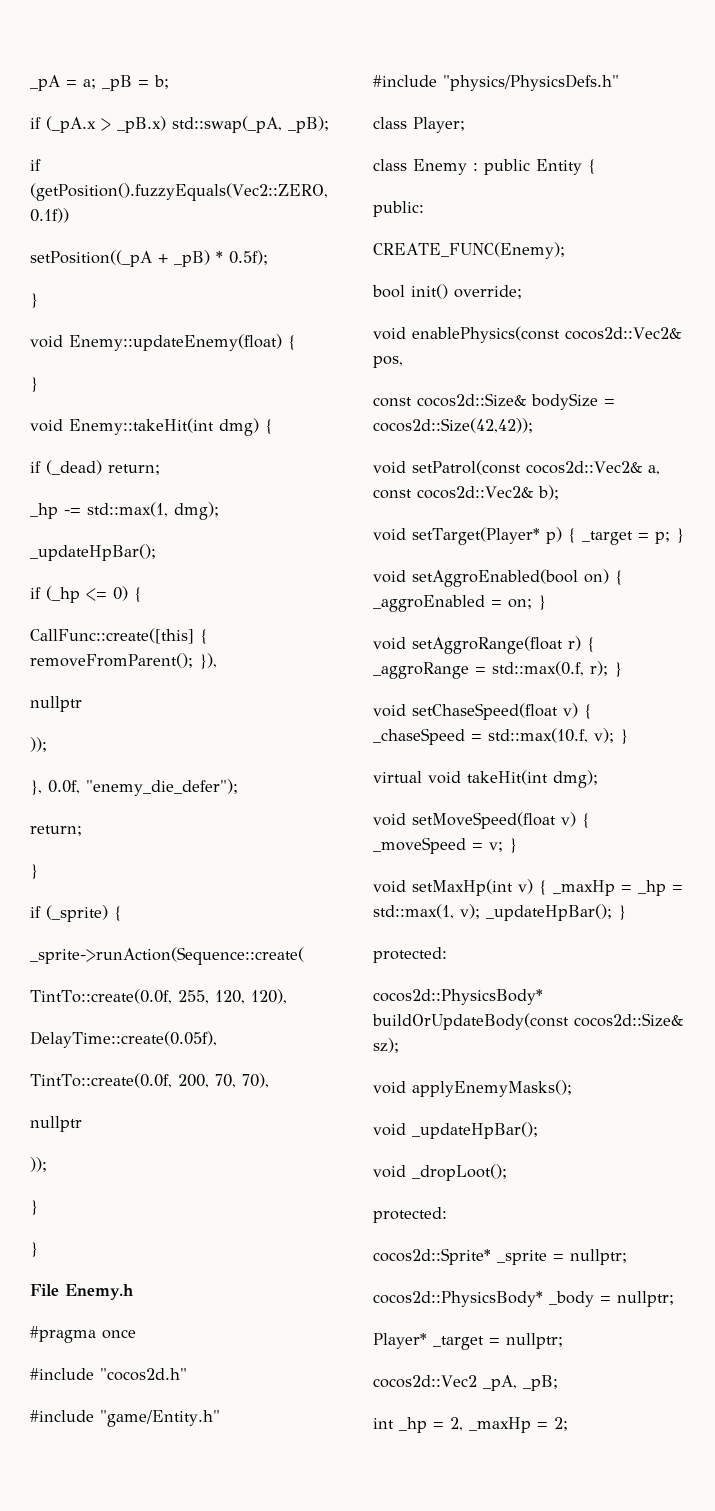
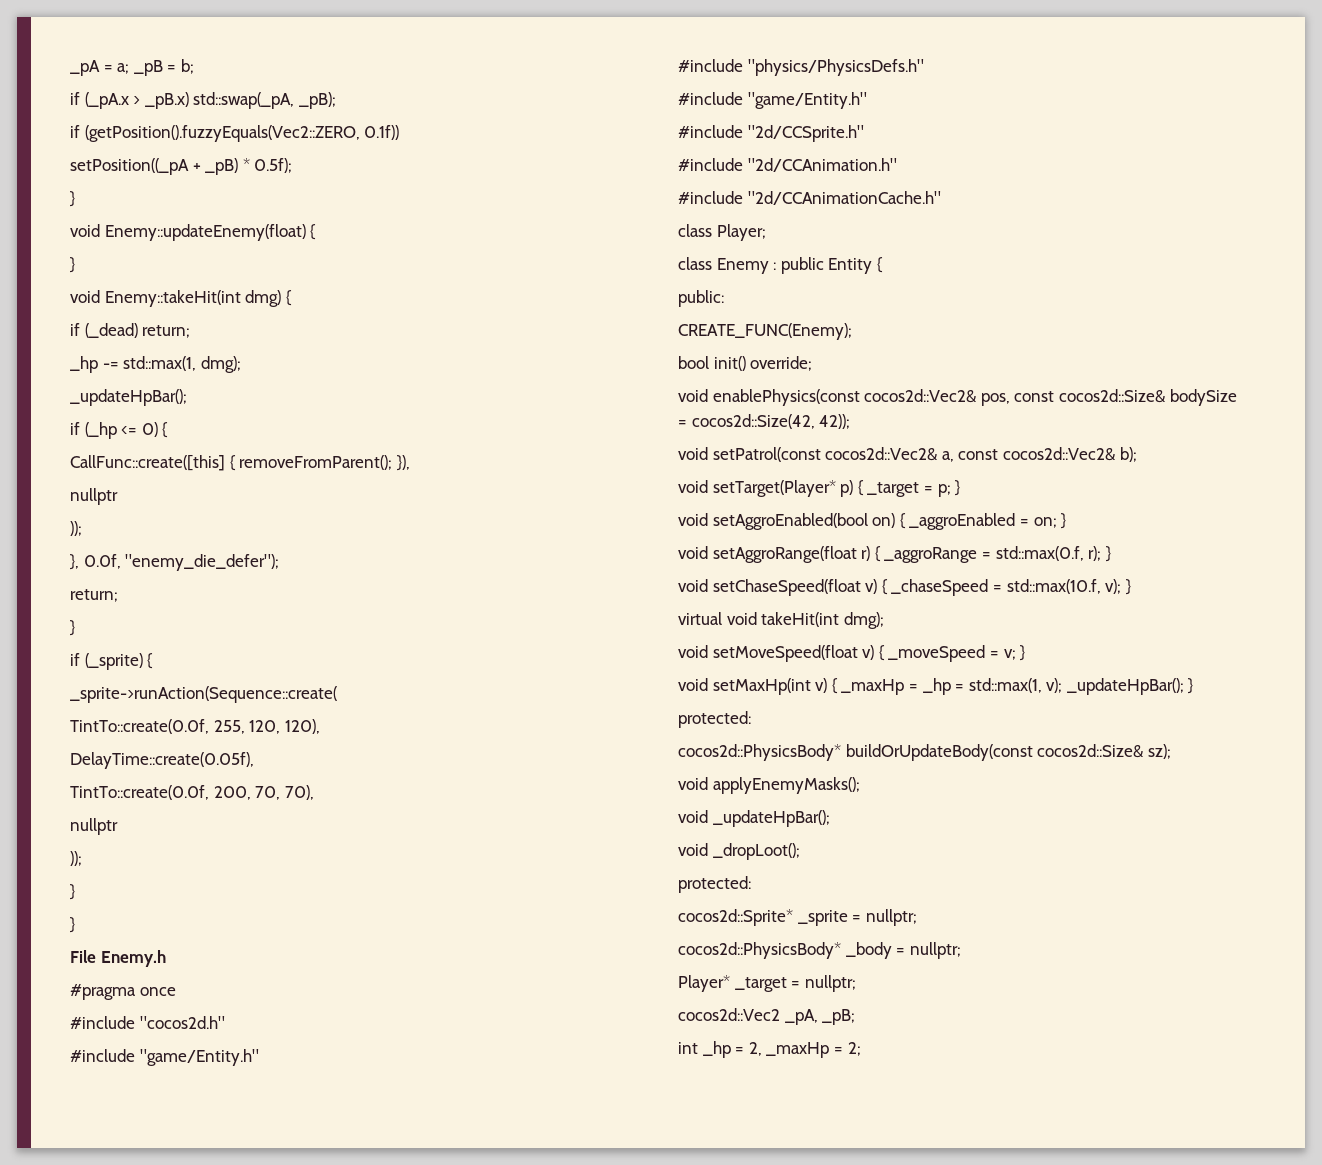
  #include "physics/PhysicsDefs.h"
+ #include "game/Entity.h"
+ #include "2d/CCSprite.h"
+ #include "2d/CCAnimation.h"
+ #include "2d/CCAnimationCache.h"
- void enablePhysics(const cocos2d::Vec2& pos,
- const cocos2d::Size& bodySize = cocos2d::Size(42,42));
+ void enablePhysics(const cocos2d::Vec2& pos, const cocos2d::Size& bodySize = cocos2d::Size(42, 42));

